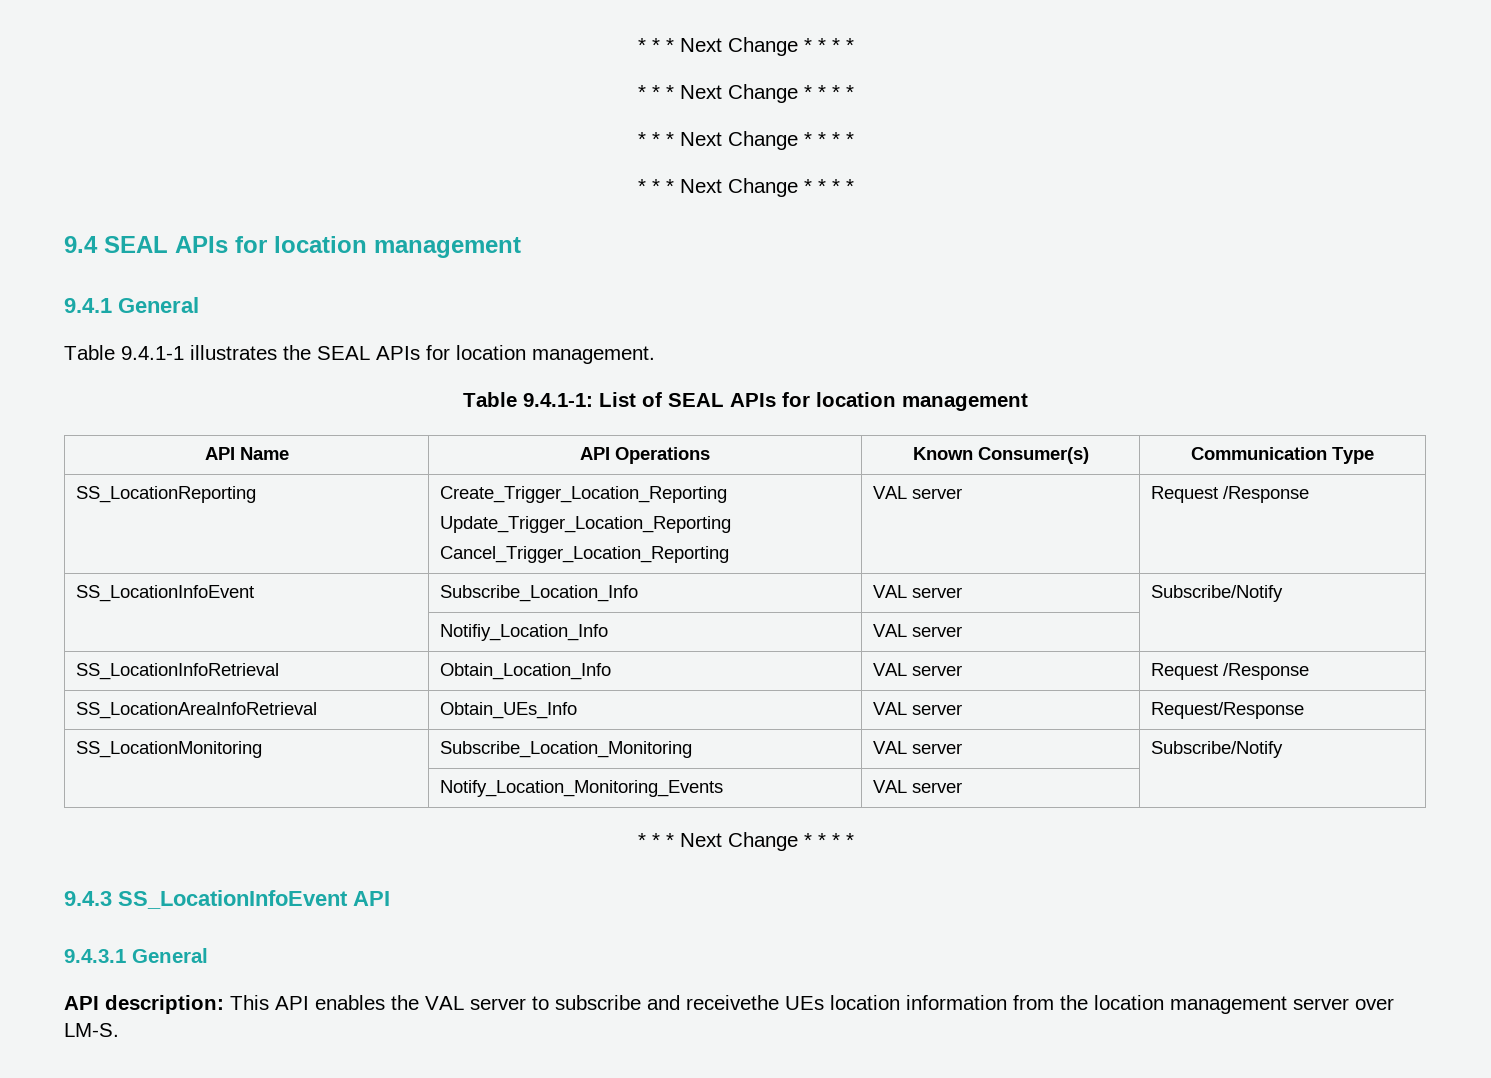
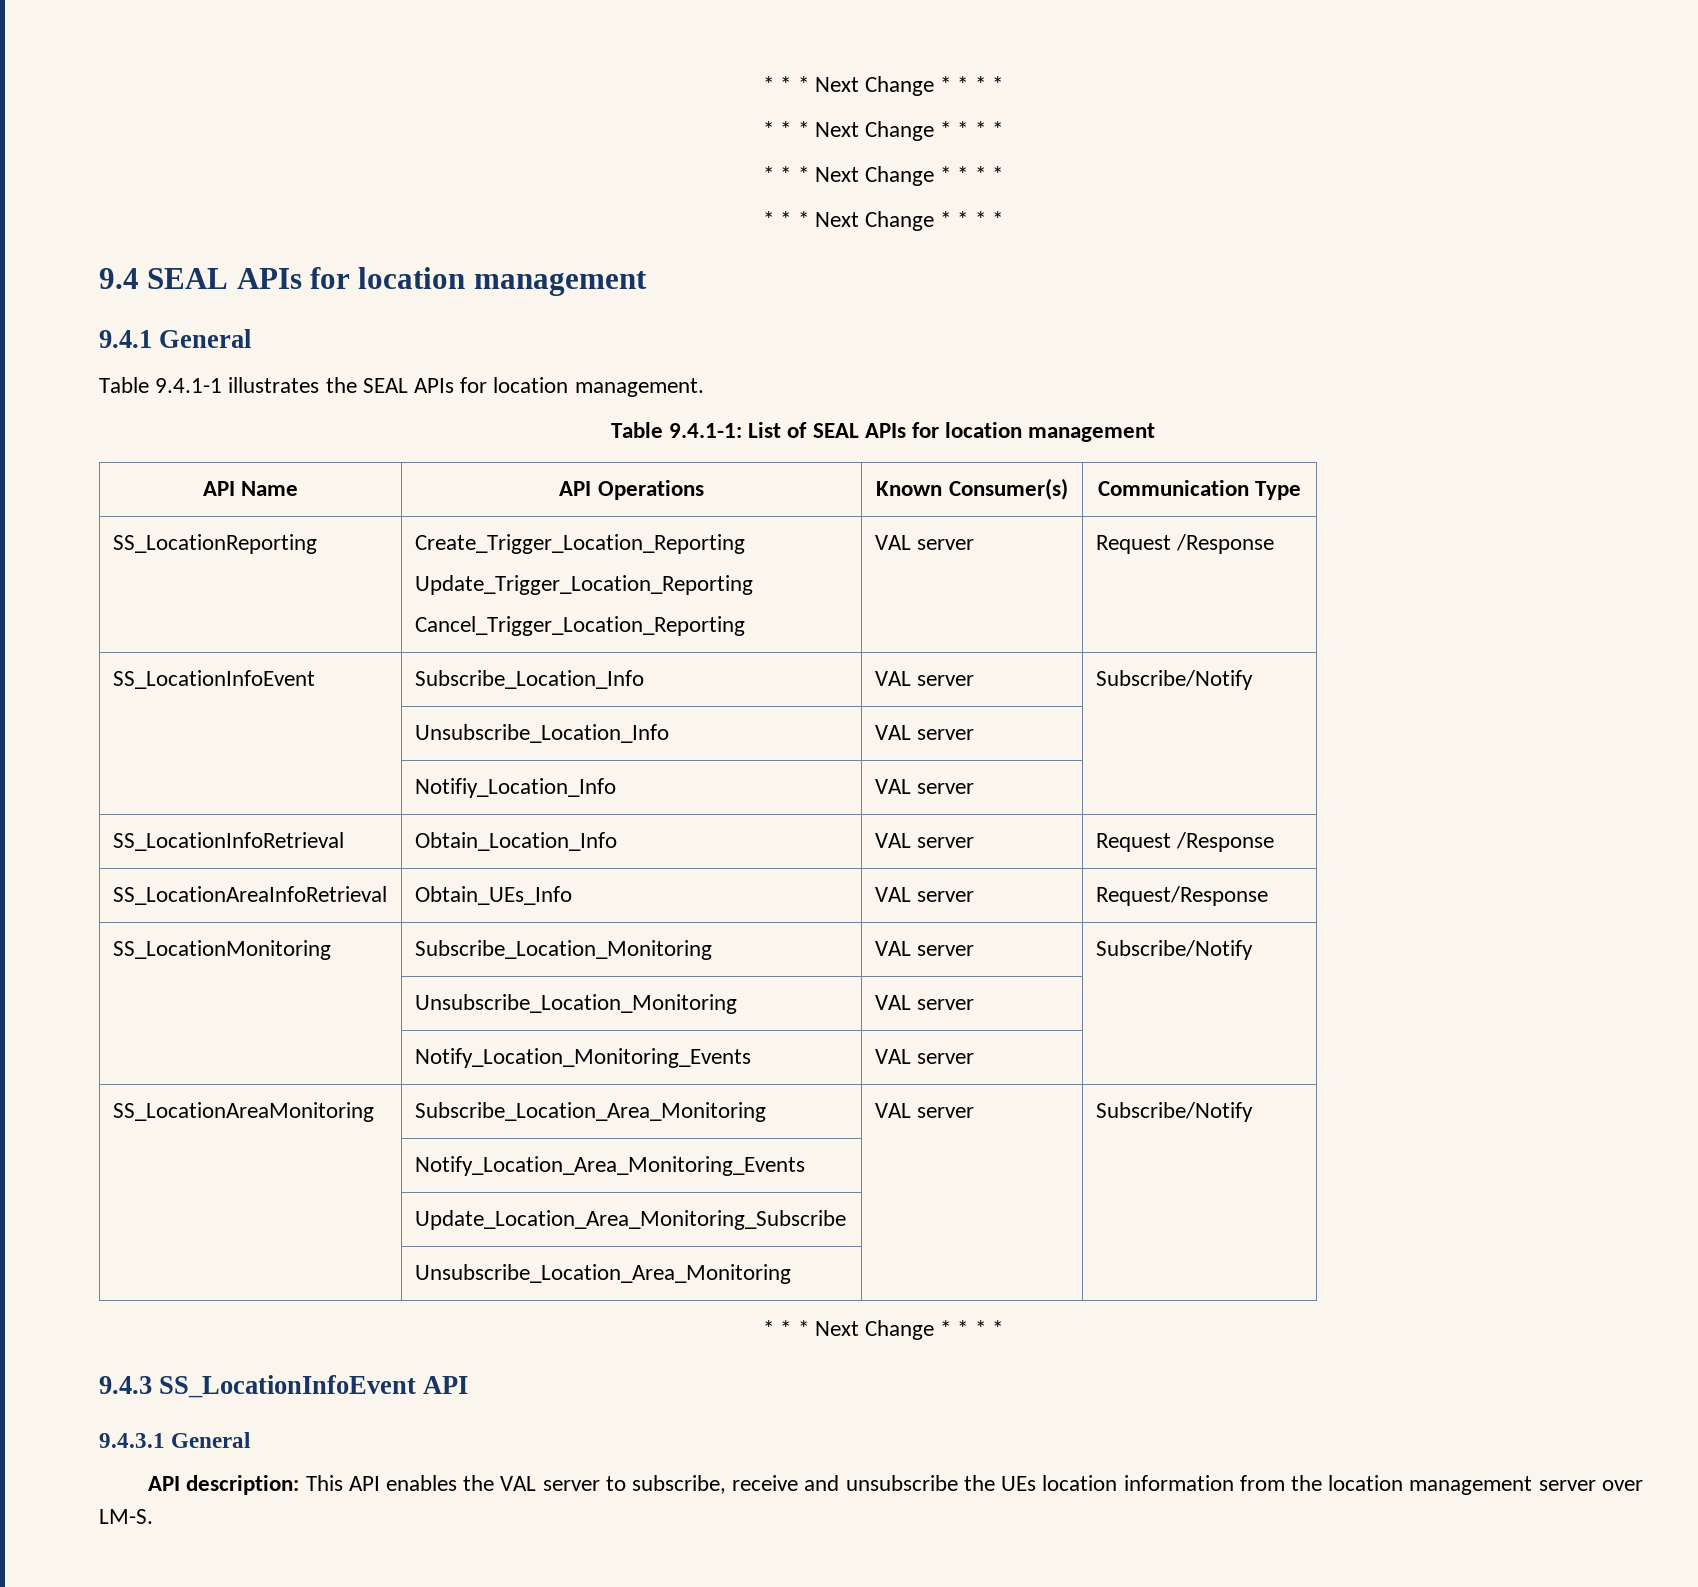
+ | Unsubscribe_Location_Info | VAL server |
+ | Unsubscribe_Location_Monitoring | VAL server |
+ SS_LocationAreaMonitoring | Subscribe_Location_Area_Monitoring | VAL server | Subscribe/Notify
+ | Notify_Location_Area_Monitoring_Events | |
+ | Update_Location_Area_Monitoring_Subscribe | |
+ | Unsubscribe_Location_Area_Monitoring | |
- API description: This API enables the VAL server to subscribe and receivethe UEs location information from the location management server over LM-S.
+ API description: This API enables the VAL server to subscribe, receive and unsubscribe the UEs location information from the location management server over LM-S.

